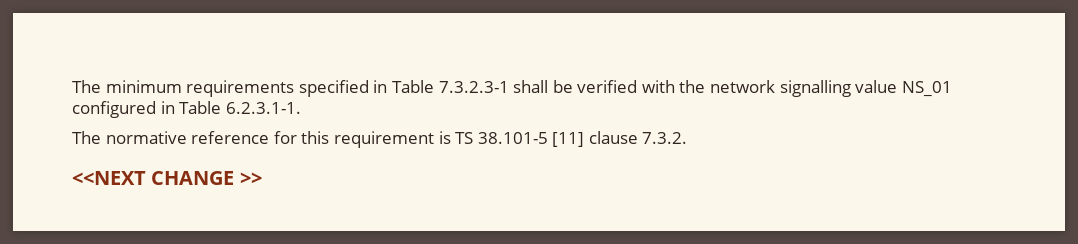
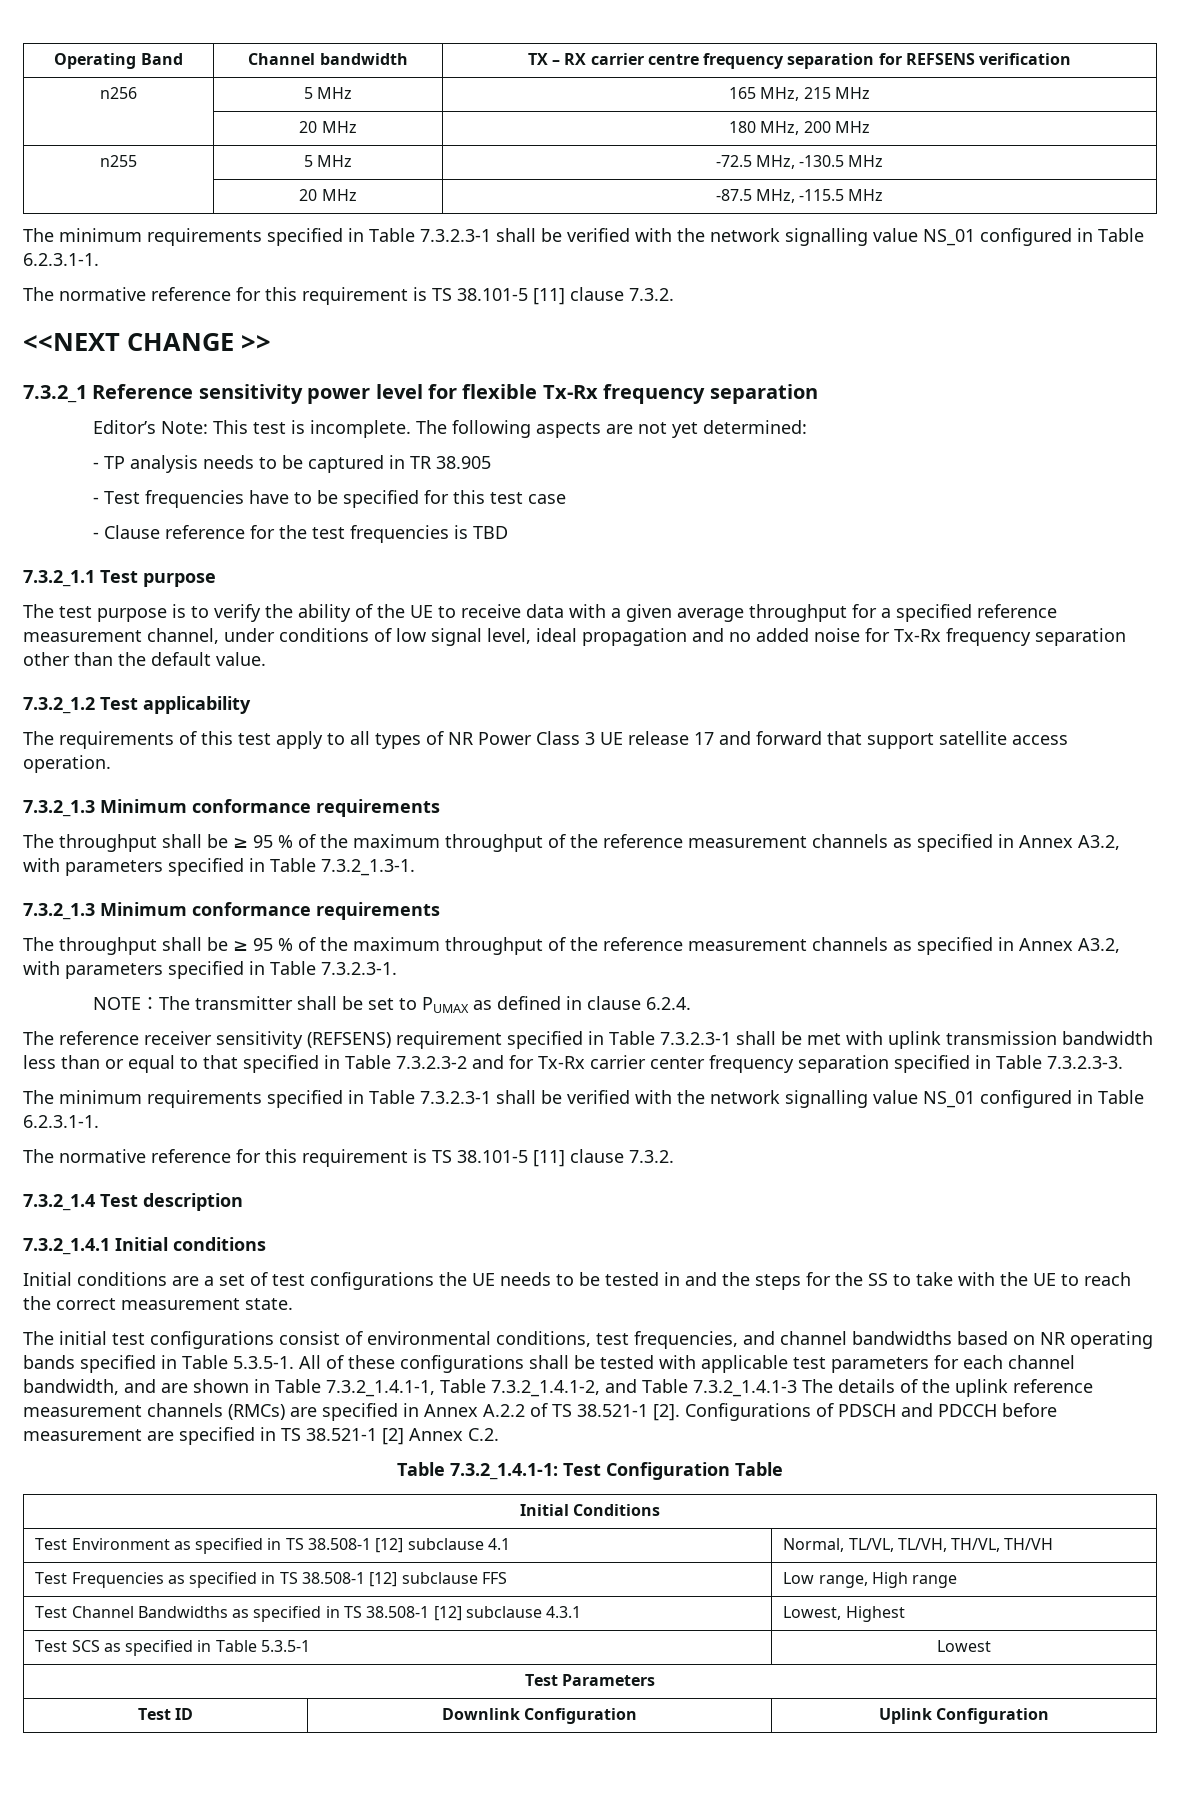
+ Operating Band | Channel bandwidth | TX – RX carrier centre frequency separation for REFSENS verification
+ n256 | 5 MHz | 165 MHz, 215 MHz
+ | 20 MHz | 180 MHz, 200 MHz
+ n255 | 5 MHz | -72.5 MHz, -130.5 MHz
+ | 20 MHz | -87.5 MHz, -115.5 MHz
+ 7.3.2_1 Reference sensitivity power level for flexible Tx-Rx frequency separation
+ Editor’s Note: This test is incomplete. The following aspects are not yet determined:
+ - TP analysis needs to be captured in TR 38.905
+ - Test frequencies have to be specified for this test case
+ - Clause reference for the test frequencies is TBD
+ 7.3.2_1.1 Test purpose
+ The test purpose is to verify the ability of the UE to receive data with a given average throughput for a specified reference measurement channel, under conditions of low signal level, ideal propagation and no added noise for Tx-Rx frequency separation other than the default value.
+ 7.3.2_1.2 Test applicability
+ The requirements of this test apply to all types of NR Power Class 3 UE release 17 and forward that support satellite access operation.
+ 7.3.2_1.3 Minimum conformance requirements
+ The throughput shall be ≥ 95 % of the maximum throughput of the reference measurement channels as specified in Annex A3.2, with parameters specified in Table 7.3.2_1.3-1.
+ 7.3.2_1.3 Minimum conformance requirements
+ The throughput shall be ≥ 95 % of the maximum throughput of the reference measurement channels as specified in Annex A3.2, with parameters specified in Table 7.3.2.3-1.
+ NOTE：The transmitter shall be set to PUMAX as defined in clause 6.2.4.
+ The reference receiver sensitivity (REFSENS) requirement specified in Table 7.3.2.3-1 shall be met with uplink transmission bandwidth less than or equal to that specified in Table 7.3.2.3-2 and for Tx-Rx carrier center frequency separation specified in Table 7.3.2.3-3.
+ The minimum requirements specified in Table 7.3.2.3-1 shall be verified with the network signalling value NS_01 configured in Table 6.2.3.1-1.
+ The normative reference for this requirement is TS 38.101-5 [11] clause 7.3.2.
+ 7.3.2_1.4 Test description
+ 7.3.2_1.4.1 Initial conditions
+ Initial conditions are a set of test configurations the UE needs to be tested in and the steps for the SS to take with the UE to reach the correct measurement state.
+ The initial test configurations consist of environmental conditions, test frequencies, and channel bandwidths based on NR operating bands specified in Table 5.3.5-1. All of these configurations shall be tested with applicable test parameters for each channel bandwidth, and are shown in Table 7.3.2_1.4.1-1, Table 7.3.2_1.4.1-2, and Table 7.3.2_1.4.1-3 The details of the uplink reference measurement channels (RMCs) are specified in Annex A.2.2 of TS 38.521-1 [2]. Configurations of PDSCH and PDCCH before measurement are specified in TS 38.521-1 [2] Annex C.2.
+ Table 7.3.2_1.4.1-1: Test Configuration Table
+ Initial Conditions
+ Test Environment as specified in TS 38.508-1 [12] subclause 4.1 | Normal, TL/VL, TL/VH, TH/VL, TH/VH
+ Test Frequencies as specified in TS 38.508-1 [12] subclause FFS | Low range, High range
+ Test Channel Bandwidths as specified in TS 38.508-1 [12] subclause 4.3.1 | Lowest, Highest
+ Test SCS as specified in Table 5.3.5-1 | Lowest
+ Test Parameters
+ Test ID | Downlink Configuration | Uplink Configuration

